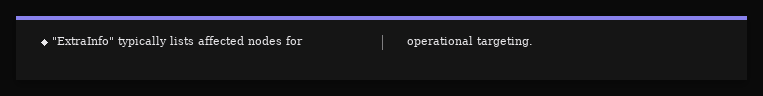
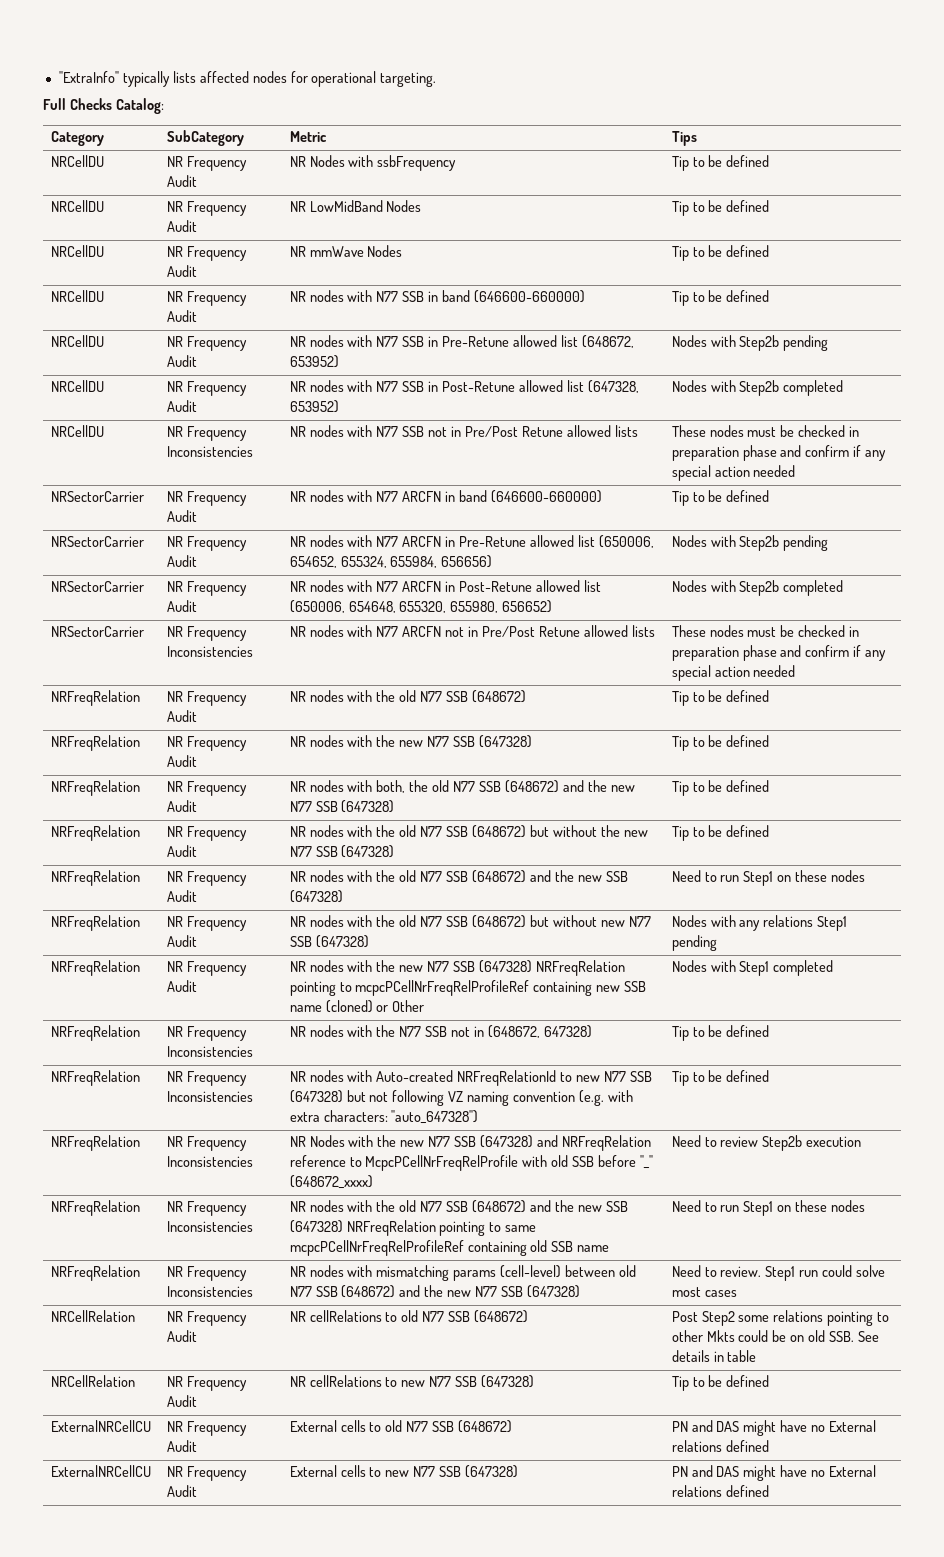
+ Full Checks Catalog:
+ Category | SubCategory | Metric | Tips
+ NRCellDU | NR Frequency Audit | NR Nodes with ssbFrequency | Tip to be defined
+ NRCellDU | NR Frequency Audit | NR LowMidBand Nodes | Tip to be defined
+ NRCellDU | NR Frequency Audit | NR mmWave Nodes | Tip to be defined
+ NRCellDU | NR Frequency Audit | NR nodes with N77 SSB in band (646600-660000) | Tip to be defined
+ NRCellDU | NR Frequency Audit | NR nodes with N77 SSB in Pre-Retune allowed list (648672, 653952) | Nodes with Step2b pending
+ NRCellDU | NR Frequency Audit | NR nodes with N77 SSB in Post-Retune allowed list (647328, 653952) | Nodes with Step2b completed
+ NRCellDU | NR Frequency Inconsistencies | NR nodes with N77 SSB not in Pre/Post Retune allowed lists | These nodes must be checked in preparation phase and confirm if any special action needed
+ NRSectorCarrier | NR Frequency Audit | NR nodes with N77 ARCFN in band (646600-660000) | Tip to be defined
+ NRSectorCarrier | NR Frequency Audit | NR nodes with N77 ARCFN in Pre-Retune allowed list (650006, 654652, 655324, 655984, 656656) | Nodes with Step2b pending
+ NRSectorCarrier | NR Frequency Audit | NR nodes with N77 ARCFN in Post-Retune allowed list (650006, 654648, 655320, 655980, 656652) | Nodes with Step2b completed
+ NRSectorCarrier | NR Frequency Inconsistencies | NR nodes with N77 ARCFN not in Pre/Post Retune allowed lists | These nodes must be checked in preparation phase and confirm if any special action needed
+ NRFreqRelation | NR Frequency Audit | NR nodes with the old N77 SSB (648672) | Tip to be defined
+ NRFreqRelation | NR Frequency Audit | NR nodes with the new N77 SSB (647328) | Tip to be defined
+ NRFreqRelation | NR Frequency Audit | NR nodes with both, the old N77 SSB (648672) and the new N77 SSB (647328) | Tip to be defined
+ NRFreqRelation | NR Frequency Audit | NR nodes with the old N77 SSB (648672) but without the new N77 SSB (647328) | Tip to be defined
+ NRFreqRelation | NR Frequency Audit | NR nodes with the old N77 SSB (648672) and the new SSB (647328) | Need to run Step1 on these nodes
+ NRFreqRelation | NR Frequency Audit | NR nodes with the old N77 SSB (648672) but without new N77 SSB (647328) | Nodes with any relations Step1 pending
+ NRFreqRelation | NR Frequency Audit | NR nodes with the new N77 SSB (647328) NRFreqRelation pointing to mcpcPCellNrFreqRelProfileRef containing new SSB name (cloned) or Other | Nodes with Step1 completed
+ NRFreqRelation | NR Frequency Inconsistencies | NR nodes with the N77 SSB not in (648672, 647328) | Tip to be defined
+ NRFreqRelation | NR Frequency Inconsistencies | NR nodes with Auto-created NRFreqRelationId to new N77 SSB (647328) but not following VZ naming convention (e.g. with extra characters: "auto_647328") | Tip to be defined
+ NRFreqRelation | NR Frequency Inconsistencies | NR Nodes with the new N77 SSB (647328) and NRFreqRelation reference to McpcPCellNrFreqRelProfile with old SSB before "_" (648672_xxxx) | Need to review Step2b execution
+ NRFreqRelation | NR Frequency Inconsistencies | NR nodes with the old N77 SSB (648672) and the new SSB (647328) NRFreqRelation pointing to same mcpcPCellNrFreqRelProfileRef containing old SSB name | Need to run Step1 on these nodes
+ NRFreqRelation | NR Frequency Inconsistencies | NR nodes with mismatching params (cell-level) between old N77 SSB (648672) and the new N77 SSB (647328) | Need to review. Step1 run could solve most cases
+ NRCellRelation | NR Frequency Audit | NR cellRelations to old N77 SSB (648672) | Post Step2 some relations pointing to other Mkts could be on old SSB. See details in table
+ NRCellRelation | NR Frequency Audit | NR cellRelations to new N77 SSB (647328) | Tip to be defined
+ ExternalNRCellCU | NR Frequency Audit | External cells to old N77 SSB (648672) | PN and DAS might have no External relations defined
+ ExternalNRCellCU | NR Frequency Audit | External cells to new N77 SSB (647328) | PN and DAS might have no External relations defined

